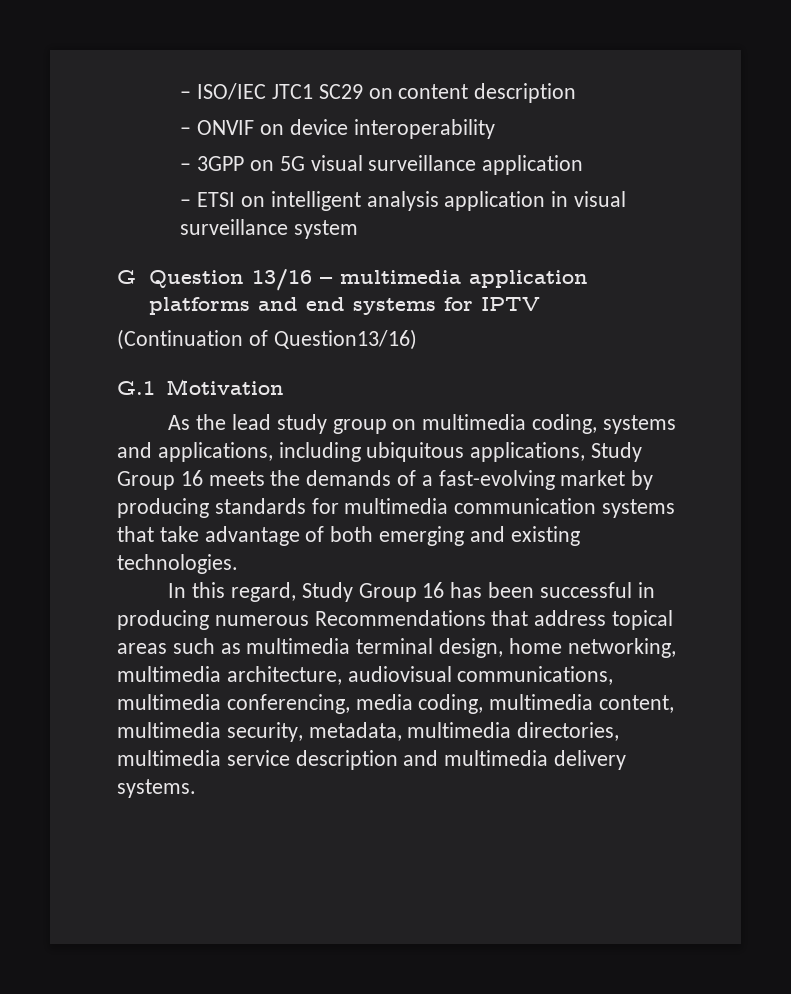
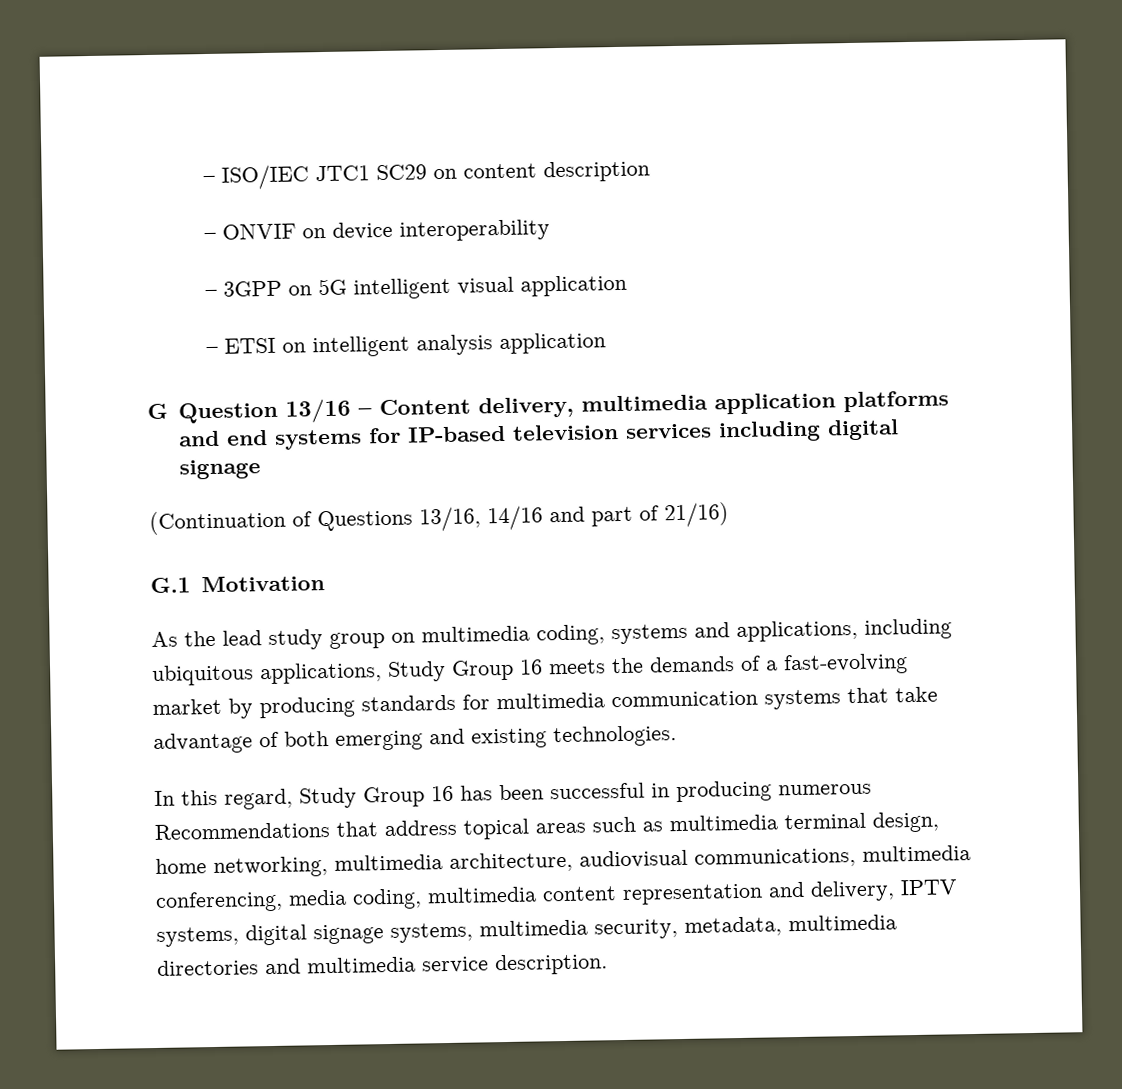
- – 3GPP on 5G visual surveillance application
+ – 3GPP on 5G intelligent visual application
- – ETSI on intelligent analysis application in visual surveillance system
+ – ETSI on intelligent analysis application
- G Question 13/16 – multimedia application platforms and end systems for IPTV
- (Continuation of Question13/16)
+ G Question 13/16 – Content delivery, multimedia application platforms and end systems for IP-based television services including digital signage
+ (Continuation of Questions 13/16, 14/16 and part of 21/16)
- In this regard, Study Group 16 has been successful in producing numerous Recommendations that address topical areas such as multimedia terminal design, home networking, multimedia architecture, audiovisual communications, multimedia conferencing, media coding, multimedia content, multimedia security, metadata, multimedia directories, multimedia service description and multimedia delivery systems.
+ In this regard, Study Group 16 has been successful in producing numerous Recommendations that address topical areas such as multimedia terminal design, home networking, multimedia architecture, audiovisual communications, multimedia conferencing, media coding, multimedia content representation and delivery, IPTV systems, digital signage systems, multimedia security, metadata, multimedia directories and multimedia service description.

